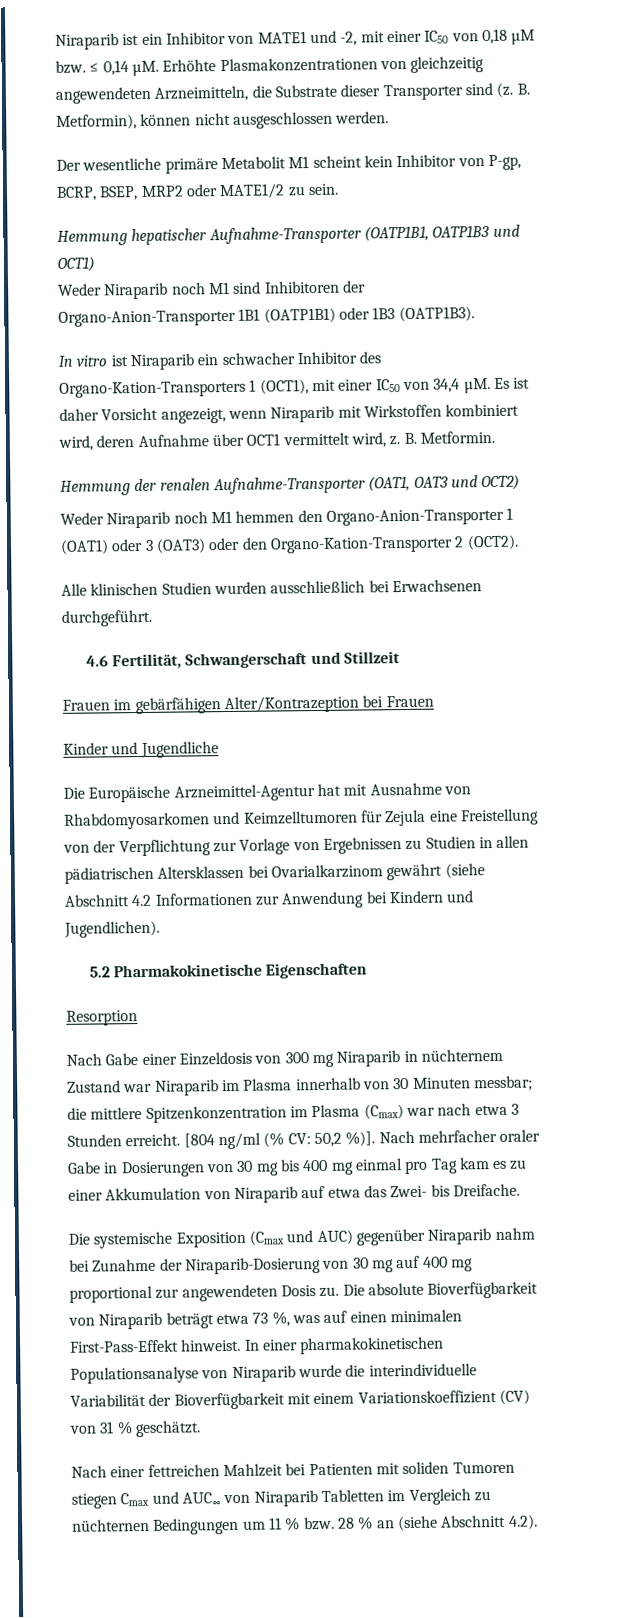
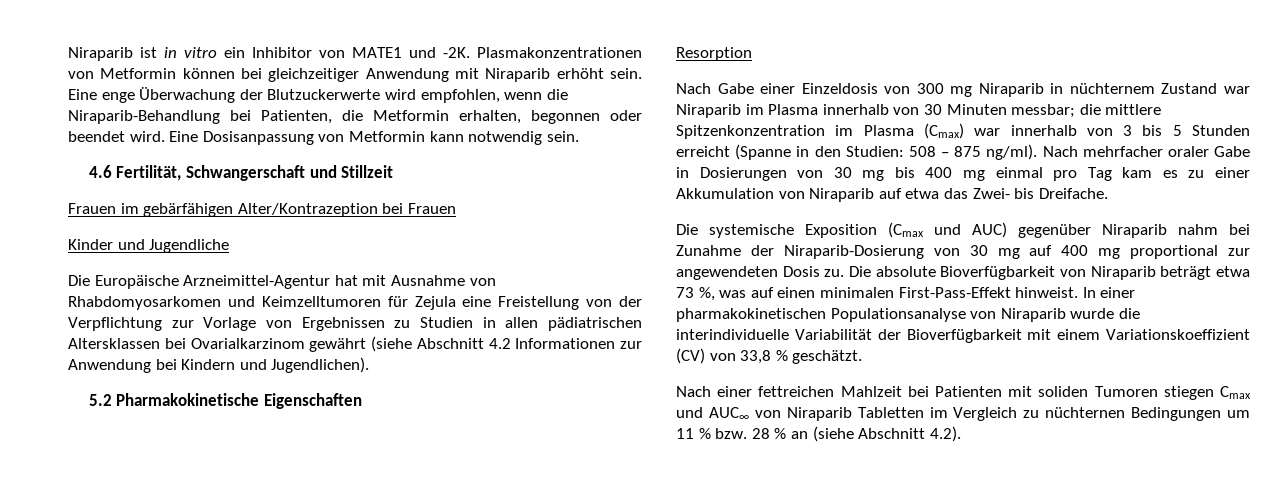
- Niraparib ist ein Inhibitor von MATE1 und -2, mit einer IC50 von 0,18 µM bzw. ≤ 0,14 µM. Erhöhte Plasmakonzentrationen von gleichzeitig angewendeten Arzneimitteln, die Substrate dieser Transporter sind (z. B. Metformin), können nicht ausgeschlossen werden.
- Der wesentliche primäre Metabolit M1 scheint kein Inhibitor von P-gp, BCRP, BSEP, MRP2 oder MATE1/2 zu sein.
- Hemmung hepatischer Aufnahme-Transporter (OATP1B1, OATP1B3 und OCT1)
- Weder Niraparib noch M1 sind Inhibitoren der Organo-Anion-Transporter 1B1 (OATP1B1) oder 1B3 (OATP1B3).
- In vitro ist Niraparib ein schwacher Inhibitor des Organo-Kation-Transporters 1 (OCT1), mit einer IC50 von 34,4 µM. Es ist daher Vorsicht angezeigt, wenn Niraparib mit Wirkstoffen kombiniert wird, deren Aufnahme über OCT1 vermittelt wird, z. B. Metformin.
- Hemmung der renalen Aufnahme-Transporter (OAT1, OAT3 und OCT2)
- Weder Niraparib noch M1 hemmen den Organo-Anion-Transporter 1 (OAT1) oder 3 (OAT3) oder den Organo-Kation-Transporter 2 (OCT2).
- Alle klinischen Studien wurden ausschließlich bei Erwachsenen durchgeführt.
+ Niraparib ist in vitro ein Inhibitor von MATE1 und -2K. Plasmakonzentrationen von Metformin können bei gleichzeitiger Anwendung mit Niraparib erhöht sein. Eine enge Überwachung der Blutzuckerwerte wird empfohlen, wenn die Niraparib-Behandlung bei Patienten, die Metformin erhalten, begonnen oder beendet wird. Eine Dosisanpassung von Metformin kann notwendig sein.
- Nach Gabe einer Einzeldosis von 300 mg Niraparib in nüchternem Zustand war Niraparib im Plasma innerhalb von 30 Minuten messbar; die mittlere Spitzenkonzentration im Plasma (Cmax) war nach etwa 3 Stunden erreicht. [804 ng/ml (% CV: 50,2 %)].
+ Nach Gabe einer Einzeldosis von 300 mg Niraparib in nüchternem Zustand war Niraparib im Plasma innerhalb von 30 Minuten messbar; die mittlere Spitzenkonzentration im Plasma (Cmax) war innerhalb von 3 bis 5 Stunden erreicht (Spanne in den Studien: 508 – 875 ng/ml).
- In einer pharmakokinetischen Populationsanalyse von Niraparib wurde die interindividuelle Variabilität der Bioverfügbarkeit mit einem Variationskoeffizient (CV) von 31 % geschätzt.
+ In einer pharmakokinetischen Populationsanalyse von Niraparib wurde die interindividuelle Variabilität der Bioverfügbarkeit mit einem Variationskoeffizient (CV) von 33,8 % geschätzt.

